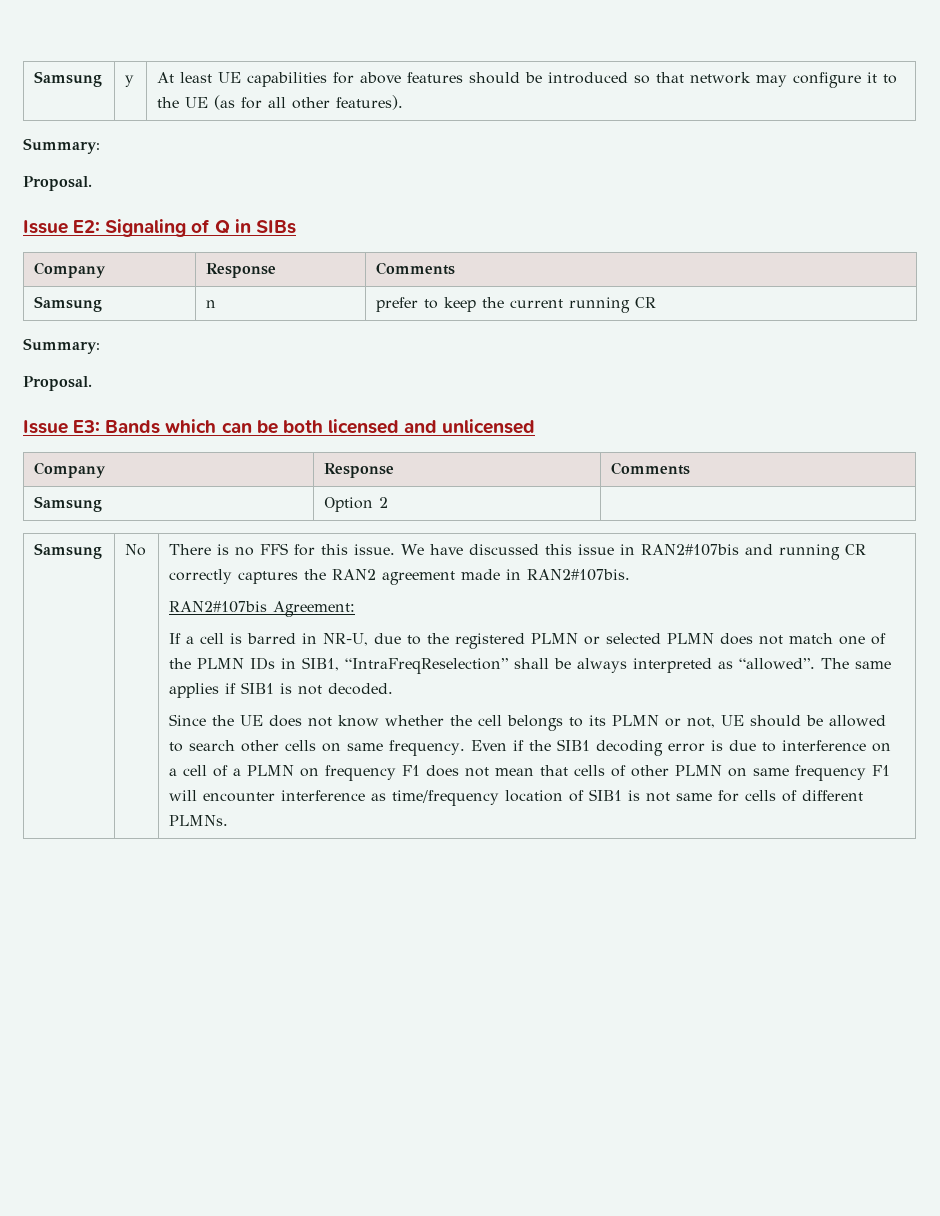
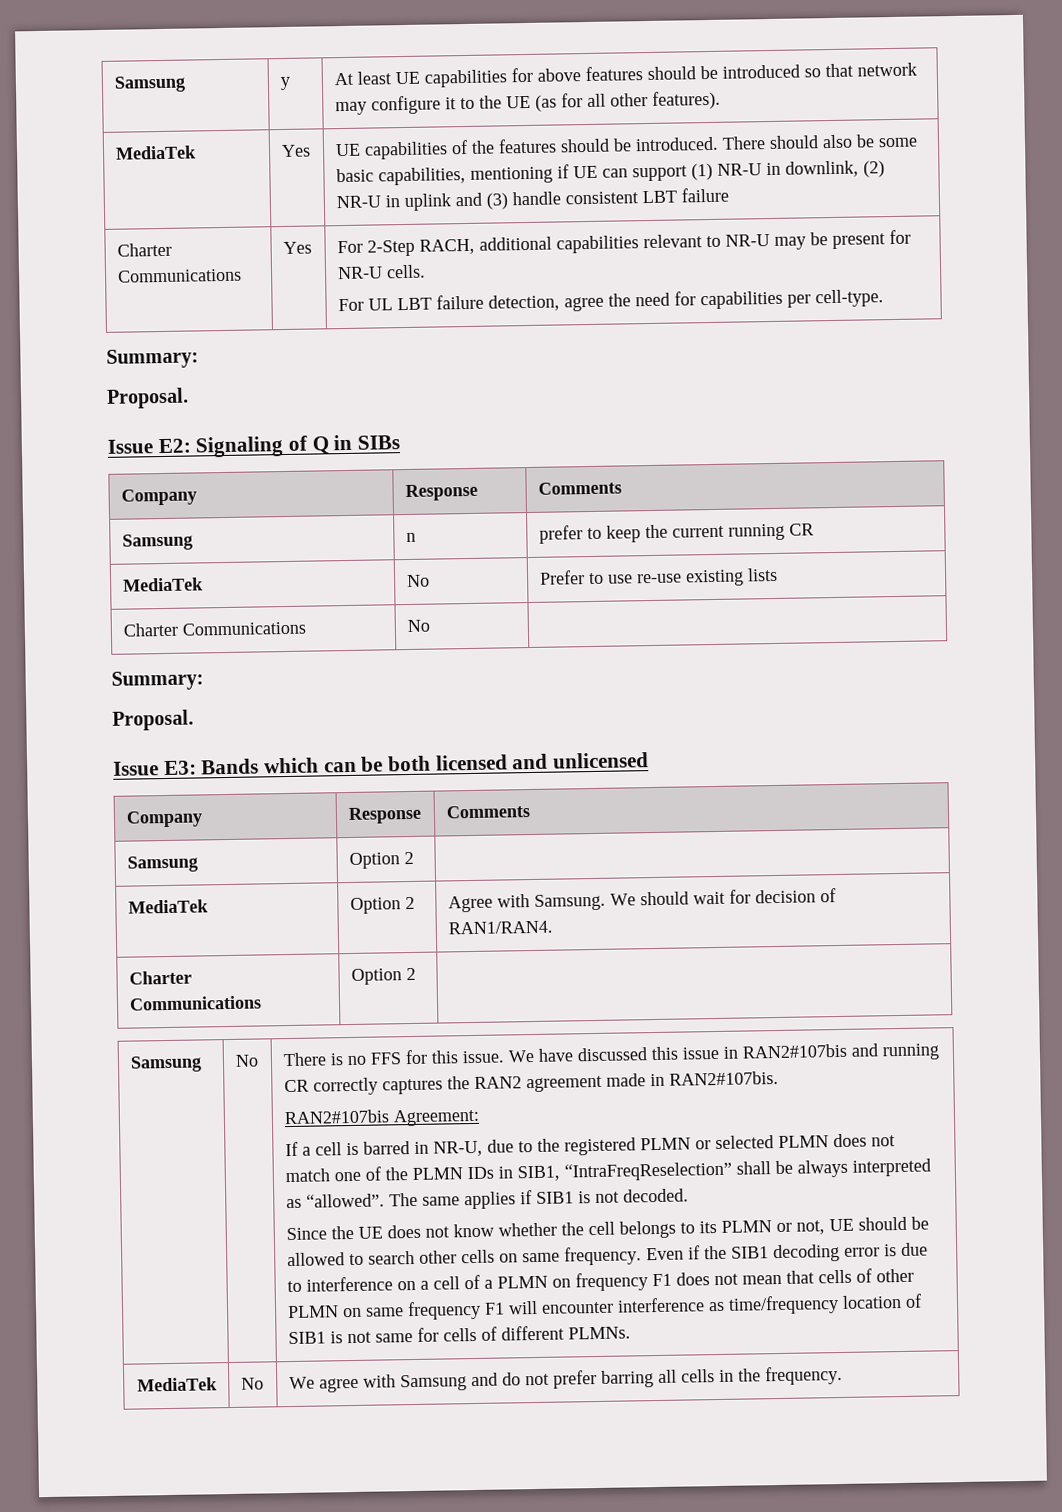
+ MediaTek | Yes | UE capabilities of the features should be introduced. There should also be some basic capabilities, mentioning if UE can support (1) NR-U in downlink, (2) NR-U in uplink and (3) handle consistent LBT failure
+ Charter Communications | Yes | For 2-Step RACH, additional capabilities relevant to NR-U may be present for NR-U cells.
+ For UL LBT failure detection, agree the need for capabilities per cell-type.
+ MediaTek | No | Prefer to use re-use existing lists
+ Charter Communications | No |
+ MediaTek | Option 2 | Agree with Samsung. We should wait for decision of RAN1/RAN4.
+ Charter Communications | Option 2 |
+ MediaTek | No | We agree with Samsung and do not prefer barring all cells in the frequency.

